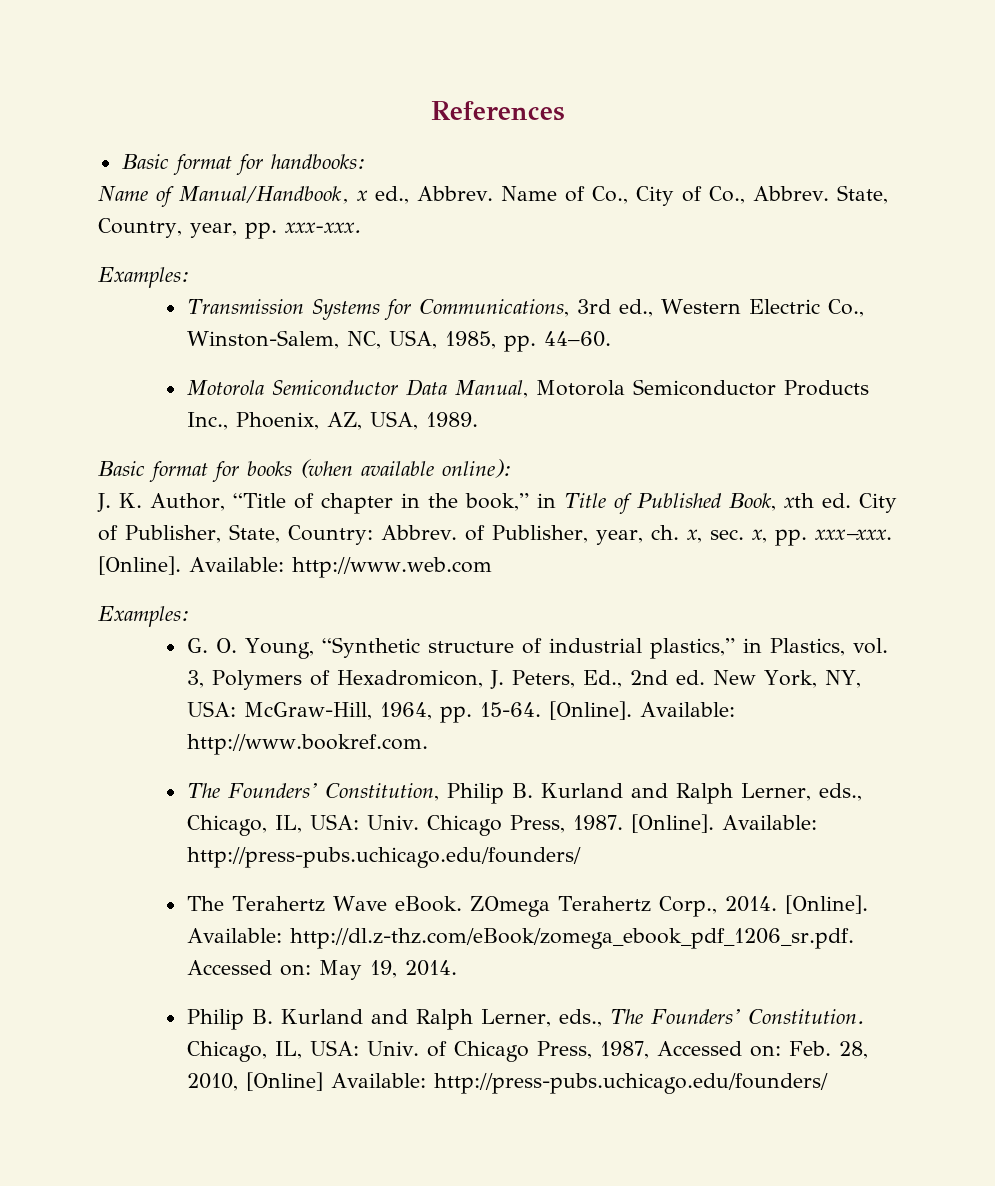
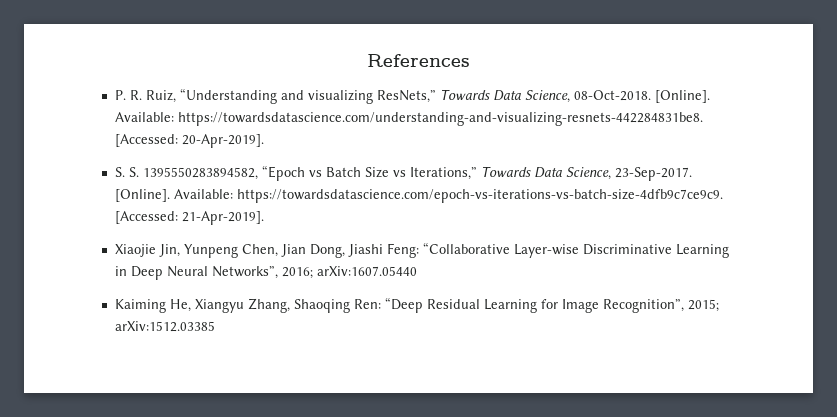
- Basic format for handbooks:
- Name of Manual/Handbook, x ed., Abbrev. Name of Co., City of Co., Abbrev. State, Country, year, pp. xxx-xxx.
- Examples:
- Transmission Systems for Communications, 3rd ed., Western Electric Co., Winston-Salem, NC, USA, 1985, pp. 44–60.
- Motorola Semiconductor Data Manual, Motorola Semiconductor Products Inc., Phoenix, AZ, USA, 1989.
- Basic format for books (when available online):
- J. K. Author, “Title of chapter in the book,” in Title of Published Book, xth ed. City of Publisher, State, Country: Abbrev. of Publisher, year, ch. x, sec. x, pp. xxx–xxx. [Online]. Available: http://www.web.com
- Examples:
- G. O. Young, “Synthetic structure of industrial plastics,” in Plastics, vol. 3, Polymers of Hexadromicon, J. Peters, Ed., 2nd ed. New York, NY, USA: McGraw-Hill, 1964, pp. 15-64. [Online]. Available: http://www.bookref.com.
- The Founders’ Constitution, Philip B. Kurland and Ralph Lerner, eds., Chicago, IL, USA: Univ. Chicago Press, 1987. [Online]. Available: http://press-pubs.uchicago.edu/founders/
- The Terahertz Wave eBook. ZOmega Terahertz Corp., 2014. [Online]. Available: http://dl.z-thz.com/eBook/zomega_ebook_pdf_1206_sr.pdf. Accessed on: May 19, 2014.
- Philip B. Kurland and Ralph Lerner, eds., The Founders’ Constitution. Chicago, IL, USA: Univ. of Chicago Press, 1987, Accessed on: Feb. 28, 2010, [Online] Available: http://press-pubs.uchicago.edu/founders/
+ P. R. Ruiz, “Understanding and visualizing ResNets,” Towards Data Science, 08-Oct-2018. [Online]. Available: https://towardsdatascience.com/understanding-and-visualizing-resnets-442284831be8. [Accessed: 20-Apr-2019].
+ S. S. 1395550283894582, “Epoch vs Batch Size vs Iterations,” Towards Data Science, 23-Sep-2017. [Online]. Available: https://towardsdatascience.com/epoch-vs-iterations-vs-batch-size-4dfb9c7ce9c9. [Accessed: 21-Apr-2019].
+ Xiaojie Jin, Yunpeng Chen, Jian Dong, Jiashi Feng: “Collaborative Layer-wise Discriminative Learning in Deep Neural Networks”, 2016; arXiv:1607.05440
+ Kaiming He, Xiangyu Zhang, Shaoqing Ren: “Deep Residual Learning for Image Recognition”, 2015; arXiv:1512.03385

